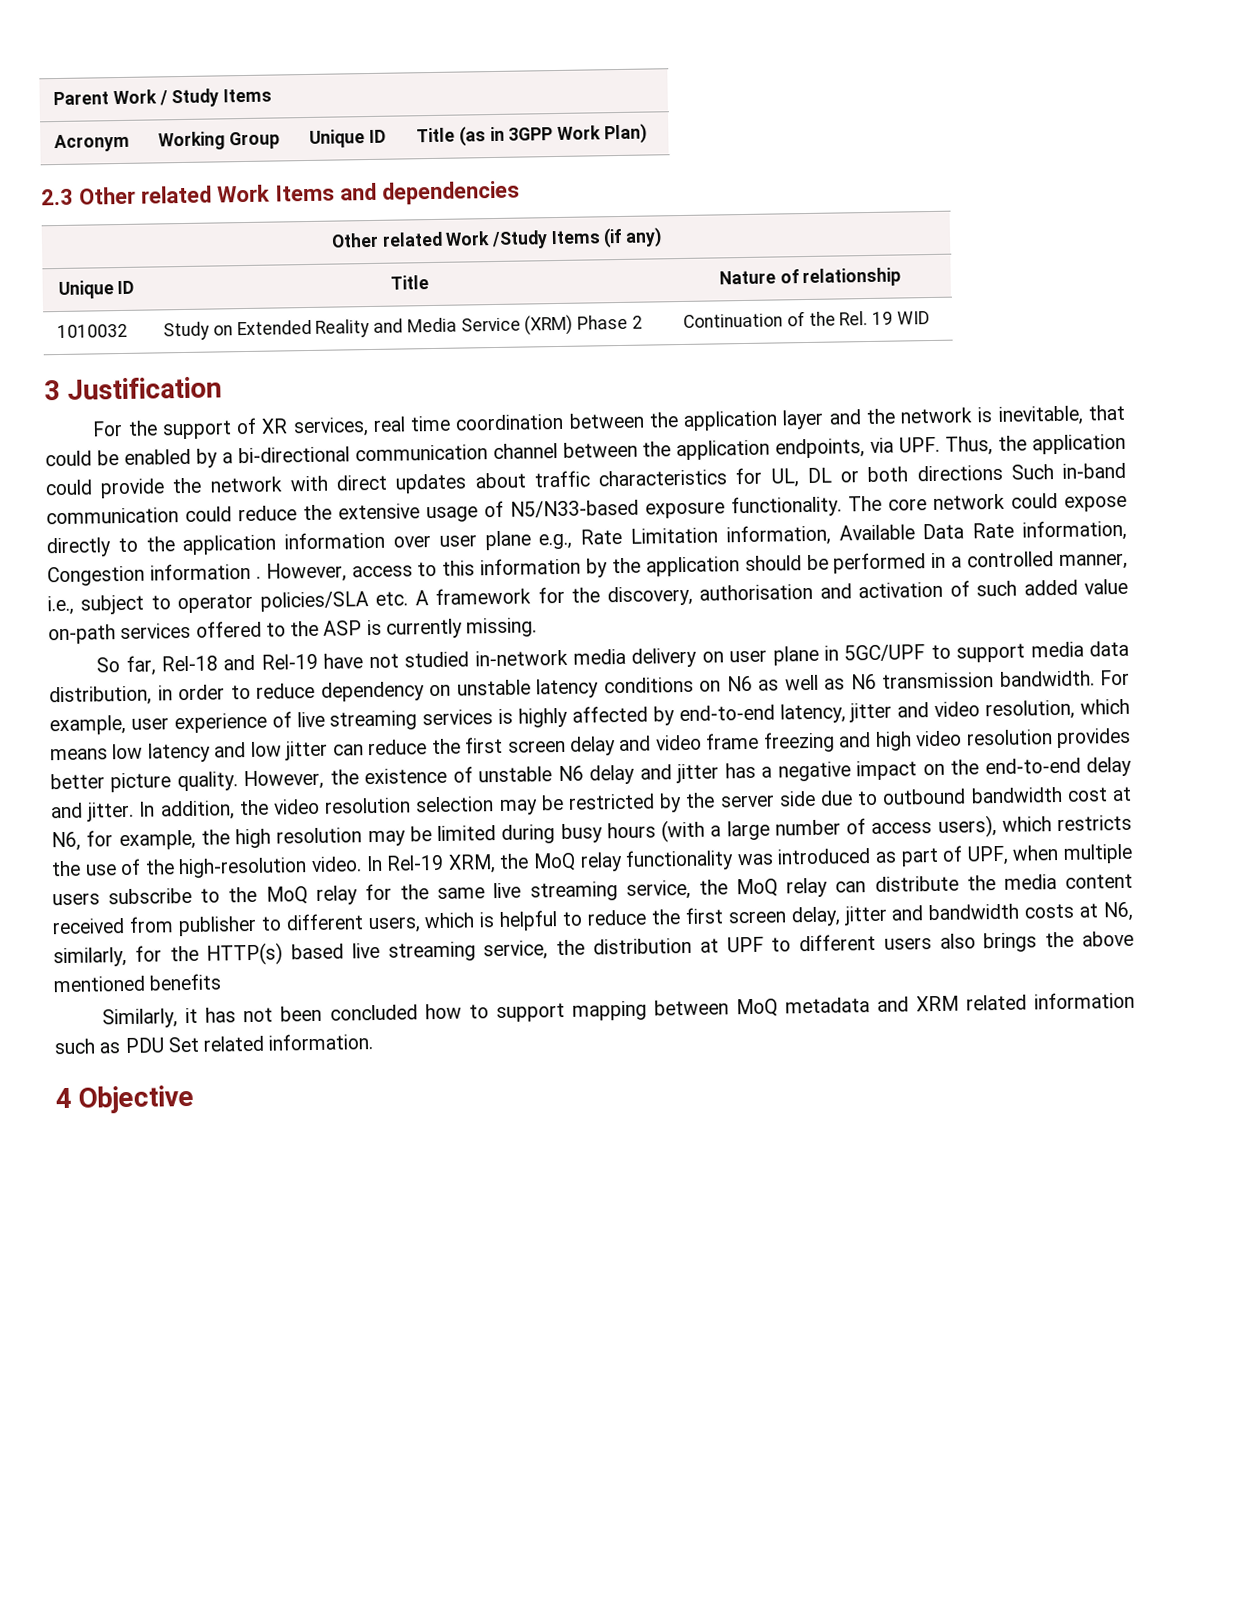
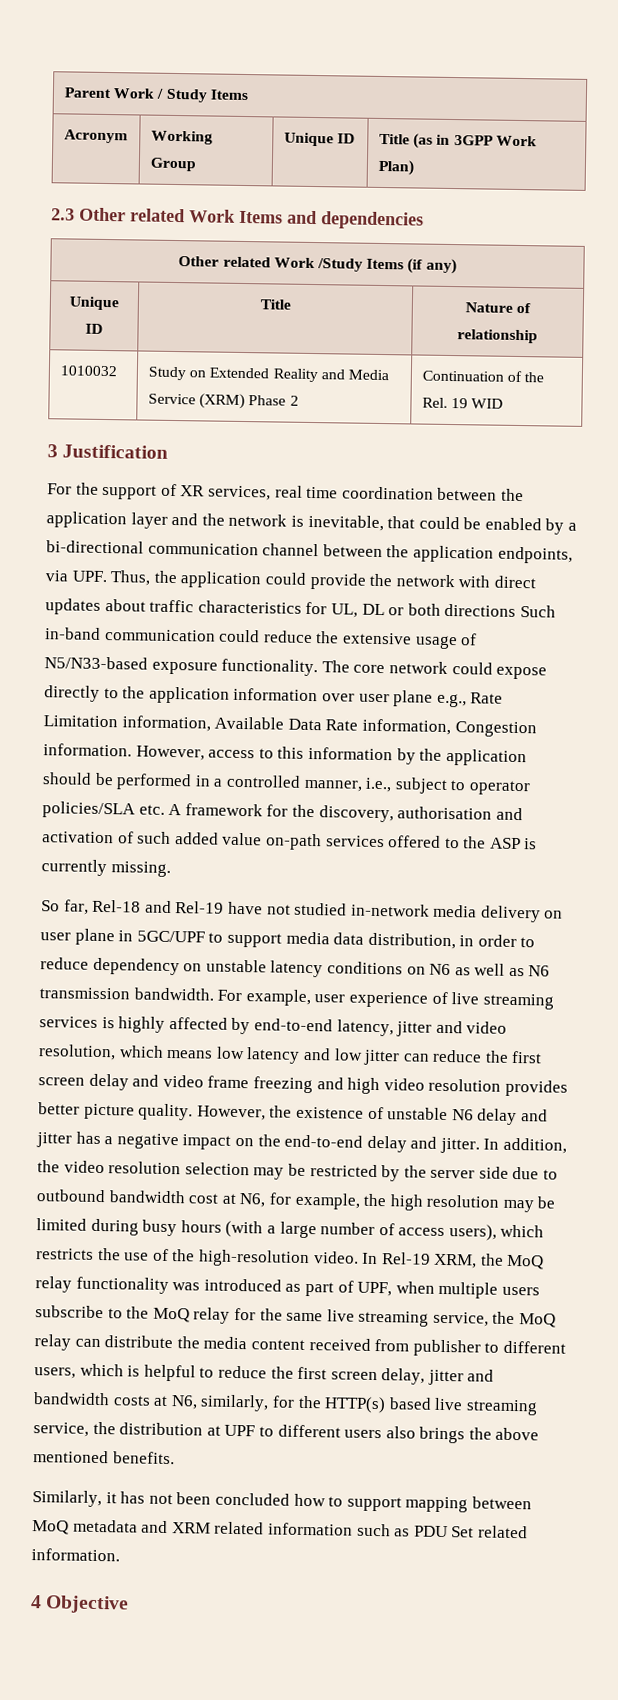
- The core network could expose directly to the application information over user plane e.g., Rate Limitation information, Available Data Rate information, Congestion information .
+ The core network could expose directly to the application information over user plane e.g., Rate Limitation information, Available Data Rate information, Congestion information.
- In Rel-19 XRM, the MoQ relay functionality was introduced as part of UPF, when multiple users subscribe to the MoQ relay for the same live streaming service, the MoQ relay can distribute the media content received from publisher to different users, which is helpful to reduce the first screen delay, jitter and bandwidth costs at N6, similarly, for the HTTP(s) based live streaming service, the distribution at UPF to different users also brings the above mentioned benefits
+ In Rel-19 XRM, the MoQ relay functionality was introduced as part of UPF, when multiple users subscribe to the MoQ relay for the same live streaming service, the MoQ relay can distribute the media content received from publisher to different users, which is helpful to reduce the first screen delay, jitter and bandwidth costs at N6, similarly, for the HTTP(s) based live streaming service, the distribution at UPF to different users also brings the above mentioned benefits.

